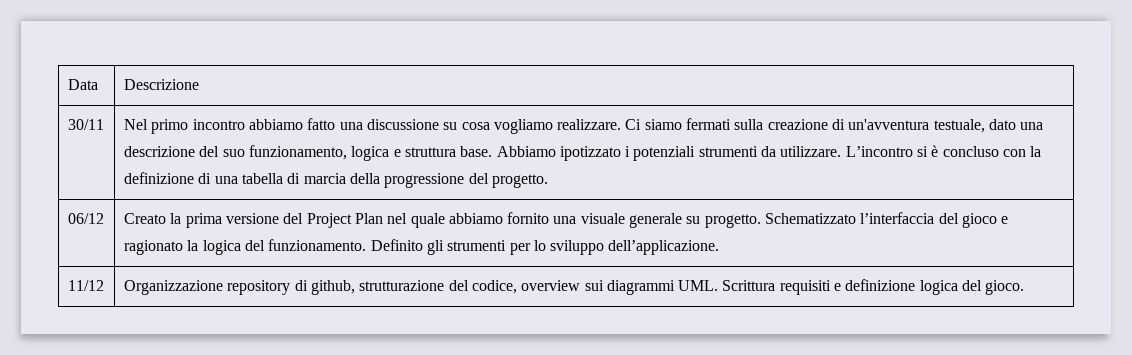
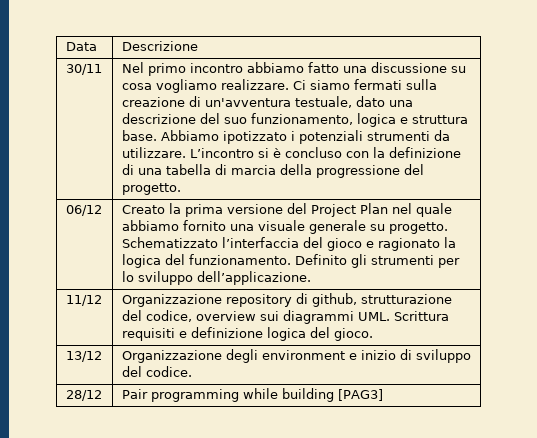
+ 13/12 | Organizzazione degli environment e inizio di sviluppo del codice.
+ 28/12 | Pair programming while building [PAG3]

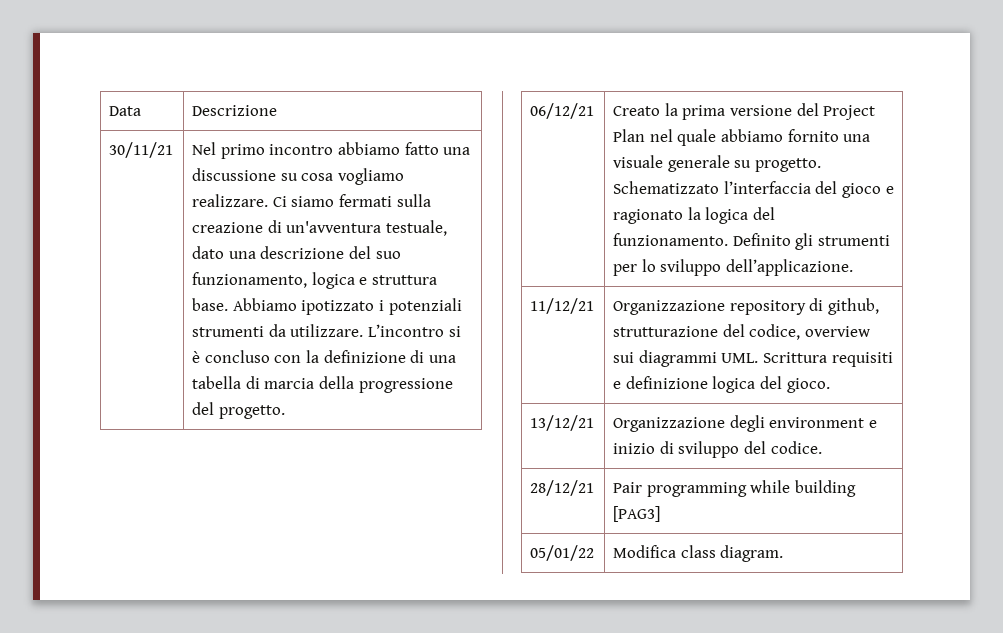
- 30/11
+ 30/11/21
- 06/12 | Creato la prima versione del Project Plan nel quale abbiamo fornito una visuale generale su progetto. Schematizzato l’interfaccia del gioco e ragionato la logica del funzionamento. Definito gli strumenti per lo sviluppo dell’applicazione.
+ 06/12/21 | Creato la prima versione del Project Plan nel quale abbiamo fornito una visuale generale su progetto. Schematizzato l’interfaccia del gioco e ragionato la logica del funzionamento. Definito gli strumenti per lo sviluppo dell’applicazione.
- 11/12 | Organizzazione repository di github, strutturazione del codice, overview sui diagrammi UML. Scrittura requisiti e definizione logica del gioco.
+ 11/12/21 | Organizzazione repository di github, strutturazione del codice, overview sui diagrammi UML. Scrittura requisiti e definizione logica del gioco.
- 13/12 | Organizzazione degli environment e inizio di sviluppo del codice.
+ 13/12/21 | Organizzazione degli environment e inizio di sviluppo del codice.
- 28/12 | Pair programming while building [PAG3]
+ 28/12/21 | Pair programming while building [PAG3]
+ 05/01/22 | Modifica class diagram.

